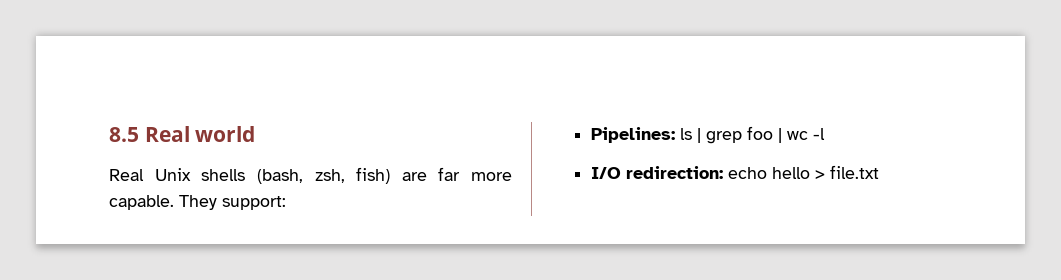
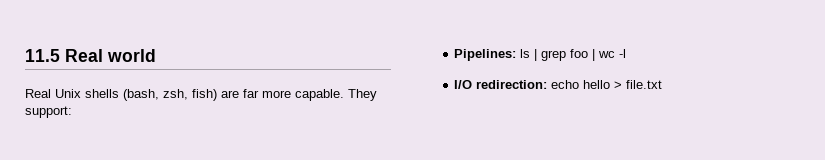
- 8.5 Real world
+ 11.5 Real world

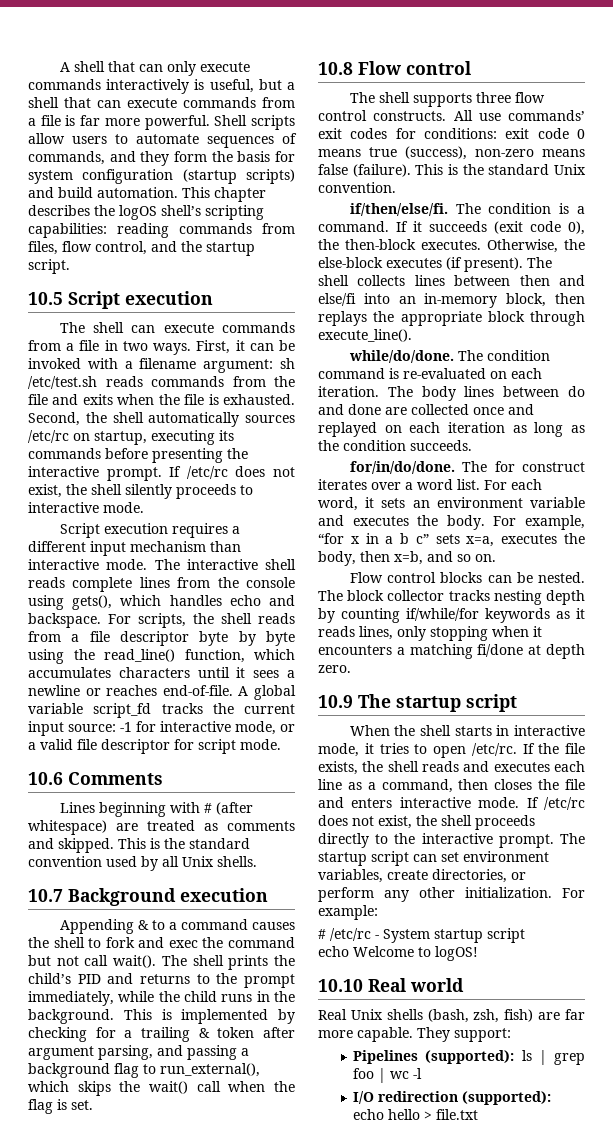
- 11.5 Real world
+ A shell that can only execute commands interactively is useful, but a shell that can execute commands from a file is far more powerful. Shell scripts allow users to automate sequences of commands, and they form the basis for system configuration (startup scripts) and build automation. This chapter describes the logOS shell’s scripting capabilities: reading commands from files, flow control, and the startup script.
+ 10.5 Script execution
+ The shell can execute commands from a file in two ways. First, it can be invoked with a filename argument: sh /etc/test.sh reads commands from the file and exits when the file is exhausted. Second, the shell automatically sources /etc/rc on startup, executing its commands before presenting the interactive prompt. If /etc/rc does not exist, the shell silently proceeds to interactive mode.
+ Script execution requires a different input mechanism than interactive mode. The interactive shell reads complete lines from the console using gets(), which handles echo and backspace. For scripts, the shell reads from a file descriptor byte by byte using the read_line() function, which accumulates characters until it sees a newline or reaches end-of-file. A global variable script_fd tracks the current input source: -1 for interactive mode, or a valid file descriptor for script mode.
+ 10.6 Comments
+ Lines beginning with # (after whitespace) are treated as comments and skipped. This is the standard convention used by all Unix shells.
+ 10.7 Background execution
+ Appending & to a command causes the shell to fork and exec the command but not call wait(). The shell prints the child’s PID and returns to the prompt immediately, while the child runs in the background. This is implemented by checking for a trailing & token after argument parsing, and passing a background flag to run_external(), which skips the wait() call when the flag is set.
+ 10.8 Flow control
+ The shell supports three flow control constructs. All use commands’ exit codes for conditions: exit code 0 means true (success), non-zero means false (failure). This is the standard Unix convention.
+ if/then/else/fi. The condition is a command. If it succeeds (exit code 0), the then-block executes. Otherwise, the else-block executes (if present). The shell collects lines between then and else/fi into an in-memory block, then replays the appropriate block through execute_line().
+ while/do/done. The condition command is re-evaluated on each iteration. The body lines between do and done are collected once and replayed on each iteration as long as the condition succeeds.
+ for/in/do/done. The for construct iterates over a word list. For each word, it sets an environment variable and executes the body. For example, “for x in a b c” sets x=a, executes the body, then x=b, and so on.
+ Flow control blocks can be nested. The block collector tracks nesting depth by counting if/while/for keywords as it reads lines, only stopping when it encounters a matching fi/done at depth zero.
+ 10.9 The startup script
+ When the shell starts in interactive mode, it tries to open /etc/rc. If the file exists, the shell reads and executes each line as a command, then closes the file and enters interactive mode. If /etc/rc does not exist, the shell proceeds directly to the interactive prompt. The startup script can set environment variables, create directories, or perform any other initialization. For example:
+ # /etc/rc - System startup script
+ echo Welcome to logOS!
+ 10.10 Real world
- Pipelines: ls | grep foo | wc -l
+ Pipelines (supported): ls | grep foo | wc -l
- I/O redirection: echo hello > file.txt
+ I/O redirection (supported): echo hello > file.txt

